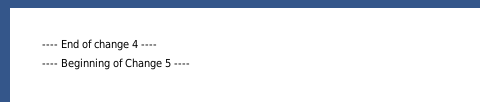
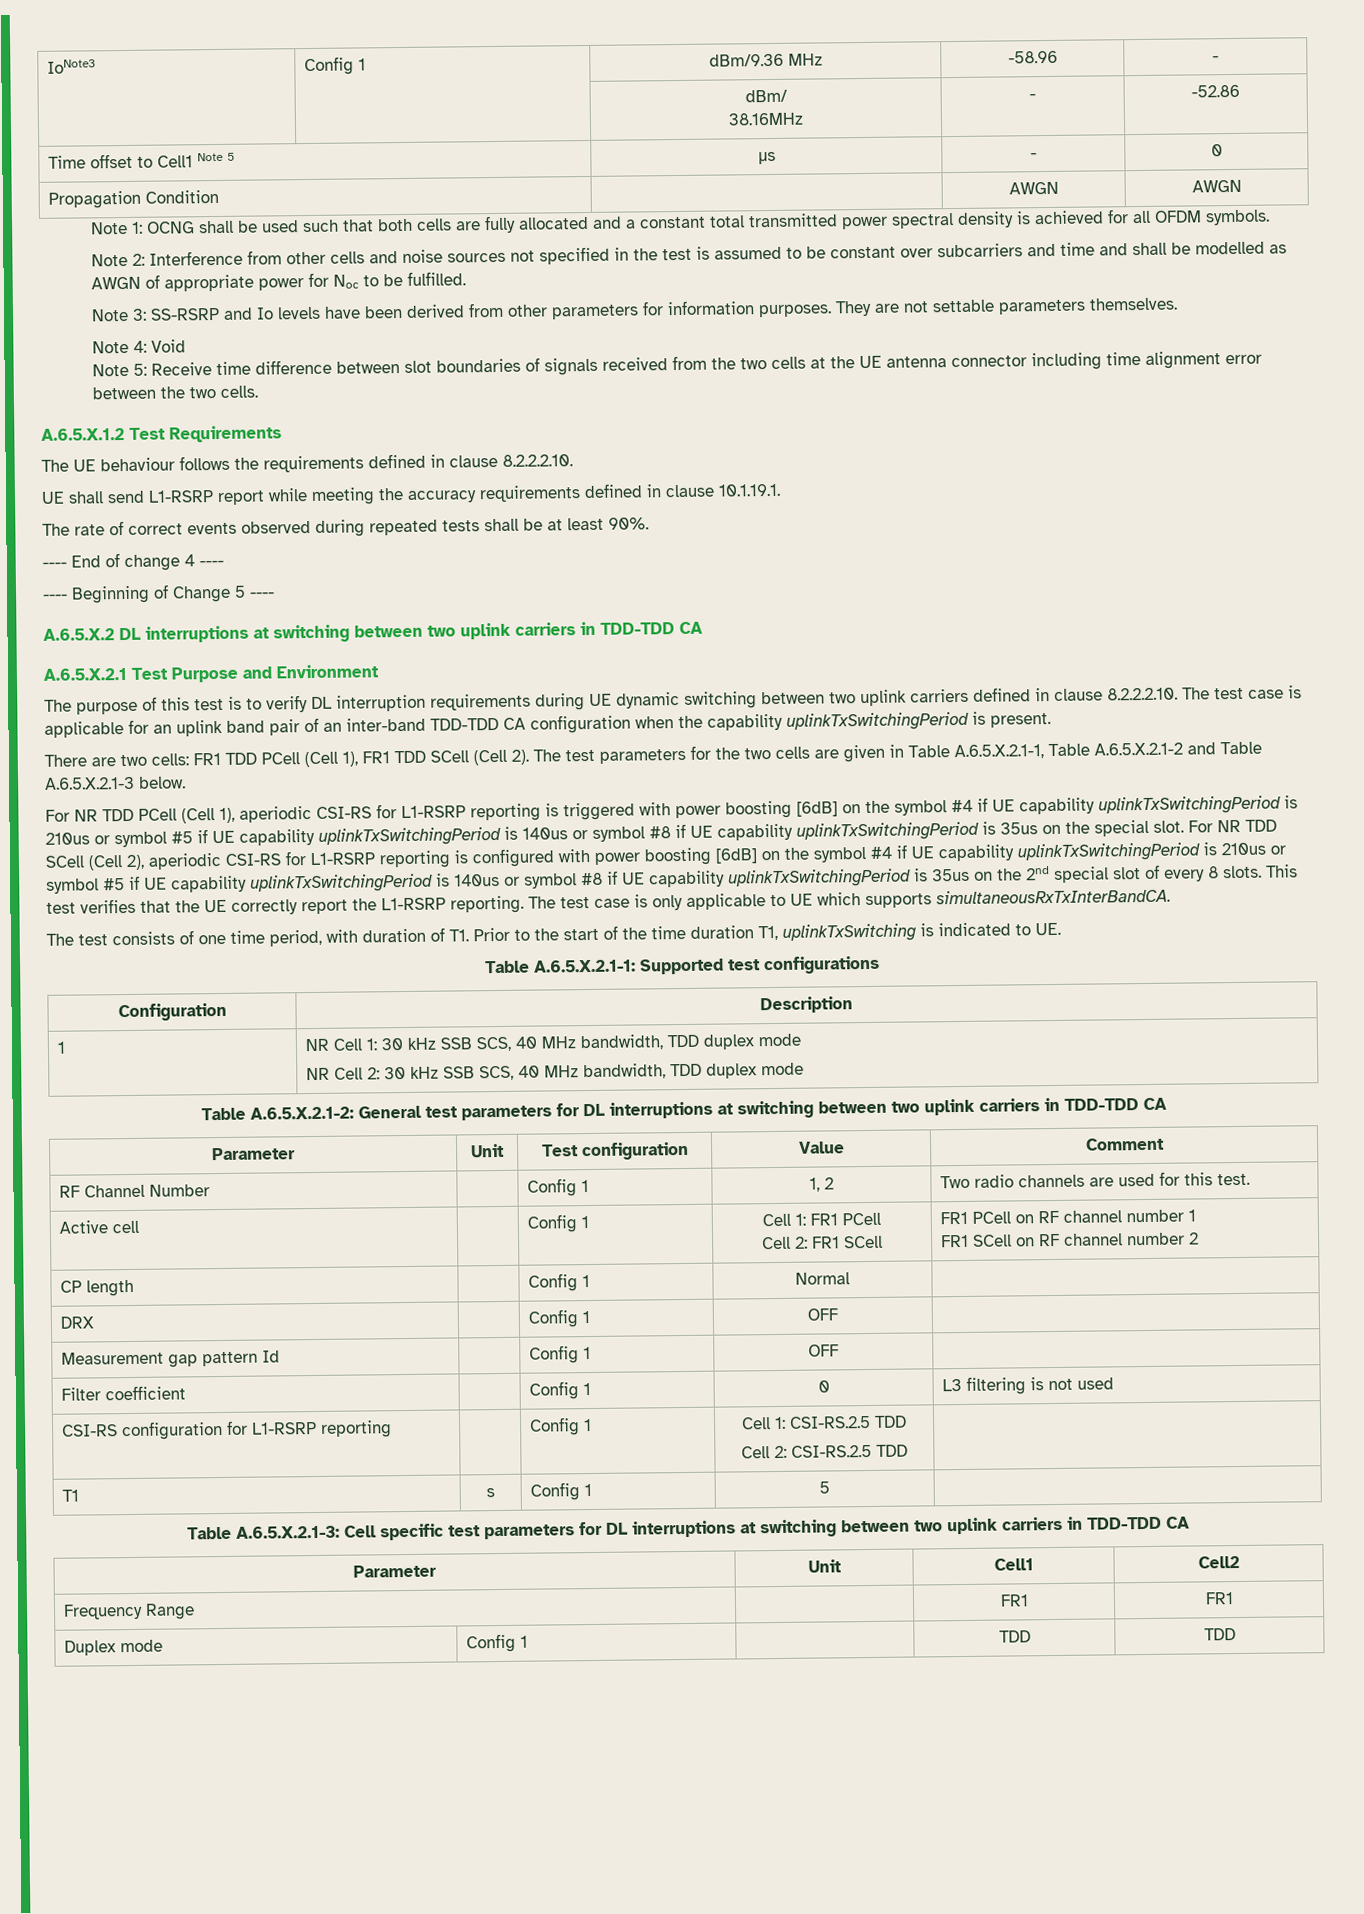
+ IoNote3 | Config 1 | dBm/9.36 MHz | -58.96 | -
+ | | dBm/
+ 38.16MHz | - | -52.86
+ Time offset to Cell1 Note 5 | μs | - | 0
+ Propagation Condition | | AWGN | AWGN
+ Note 1: OCNG shall be used such that both cells are fully allocated and a constant total transmitted power spectral density is achieved for all OFDM symbols.
+ Note 2: Interference from other cells and noise sources not specified in the test is assumed to be constant over subcarriers and time and shall be modelled as AWGN of appropriate power for Noc to be fulfilled.
+ Note 3: SS-RSRP and Io levels have been derived from other parameters for information purposes. They are not settable parameters themselves.
+ Note 4: Void
+ Note 5: Receive time difference between slot boundaries of signals received from the two cells at the UE antenna connector including time alignment error between the two cells.
+ A.6.5.X.1.2 Test Requirements
+ The UE behaviour follows the requirements defined in clause 8.2.2.2.10.
+ UE shall send L1-RSRP report while meeting the accuracy requirements defined in clause 10.1.19.1.
+ The rate of correct events observed during repeated tests shall be at least 90%.
+ A.6.5.X.2 DL interruptions at switching between two uplink carriers in TDD-TDD CA
+ A.6.5.X.2.1 Test Purpose and Environment
+ The purpose of this test is to verify DL interruption requirements during UE dynamic switching between two uplink carriers defined in clause 8.2.2.2.10. The test case is applicable for an uplink band pair of an inter-band TDD-TDD CA configuration when the capability uplinkTxSwitchingPeriod is present.
+ There are two cells: FR1 TDD PCell (Cell 1), FR1 TDD SCell (Cell 2). The test parameters for the two cells are given in Table A.6.5.X.2.1-1, Table A.6.5.X.2.1-2 and Table A.6.5.X.2.1-3 below.
+ For NR TDD PCell (Cell 1), aperiodic CSI-RS for L1-RSRP reporting is triggered with power boosting [6dB] on the symbol #4 if UE capability uplinkTxSwitchingPeriod is 210us or symbol #5 if UE capability uplinkTxSwitchingPeriod is 140us or symbol #8 if UE capability uplinkTxSwitchingPeriod is 35us on the special slot. For NR TDD SCell (Cell 2), aperiodic CSI-RS for L1-RSRP reporting is configured with power boosting [6dB] on the symbol #4 if UE capability uplinkTxSwitchingPeriod is 210us or symbol #5 if UE capability uplinkTxSwitchingPeriod is 140us or symbol #8 if UE capability uplinkTxSwitchingPeriod is 35us on the 2nd special slot of every 8 slots. This test verifies that the UE correctly report the L1-RSRP reporting. The test case is only applicable to UE which supports simultaneousRxTxInterBandCA.
+ The test consists of one time period, with duration of T1. Prior to the start of the time duration T1, uplinkTxSwitching is indicated to UE.
+ Table A.6.5.X.2.1-1: Supported test configurations
+ Configuration | Description
+ 1 | NR Cell 1: 30 kHz SSB SCS, 40 MHz bandwidth, TDD duplex mode
+ NR Cell 2: 30 kHz SSB SCS, 40 MHz bandwidth, TDD duplex mode
+ Table A.6.5.X.2.1-2: General test parameters for DL interruptions at switching between two uplink carriers in TDD-TDD CA
+ Parameter | Unit | Test configuration | Value | Comment
+ RF Channel Number | | Config 1 | 1, 2 | Two radio channels are used for this test.
+ Active cell | | Config 1 | Cell 1: FR1 PCell
+ Cell 2: FR1 SCell | FR1 PCell on RF channel number 1
+ FR1 SCell on RF channel number 2
+ CP length | | Config 1 | Normal |
+ DRX | | Config 1 | OFF |
+ Measurement gap pattern Id | | Config 1 | OFF |
+ Filter coefficient | | Config 1 | 0 | L3 filtering is not used
+ CSI-RS configuration for L1-RSRP reporting | | Config 1 | Cell 1: CSI-RS.2.5 TDD
+ Cell 2: CSI-RS.2.5 TDD |
+ T1 | s | Config 1 | 5 |
+ Table A.6.5.X.2.1-3: Cell specific test parameters for DL interruptions at switching between two uplink carriers in TDD-TDD CA
+ Parameter | Unit | Cell1 | Cell2
+ Frequency Range | | FR1 | FR1
+ Duplex mode | Config 1 | | TDD | TDD

